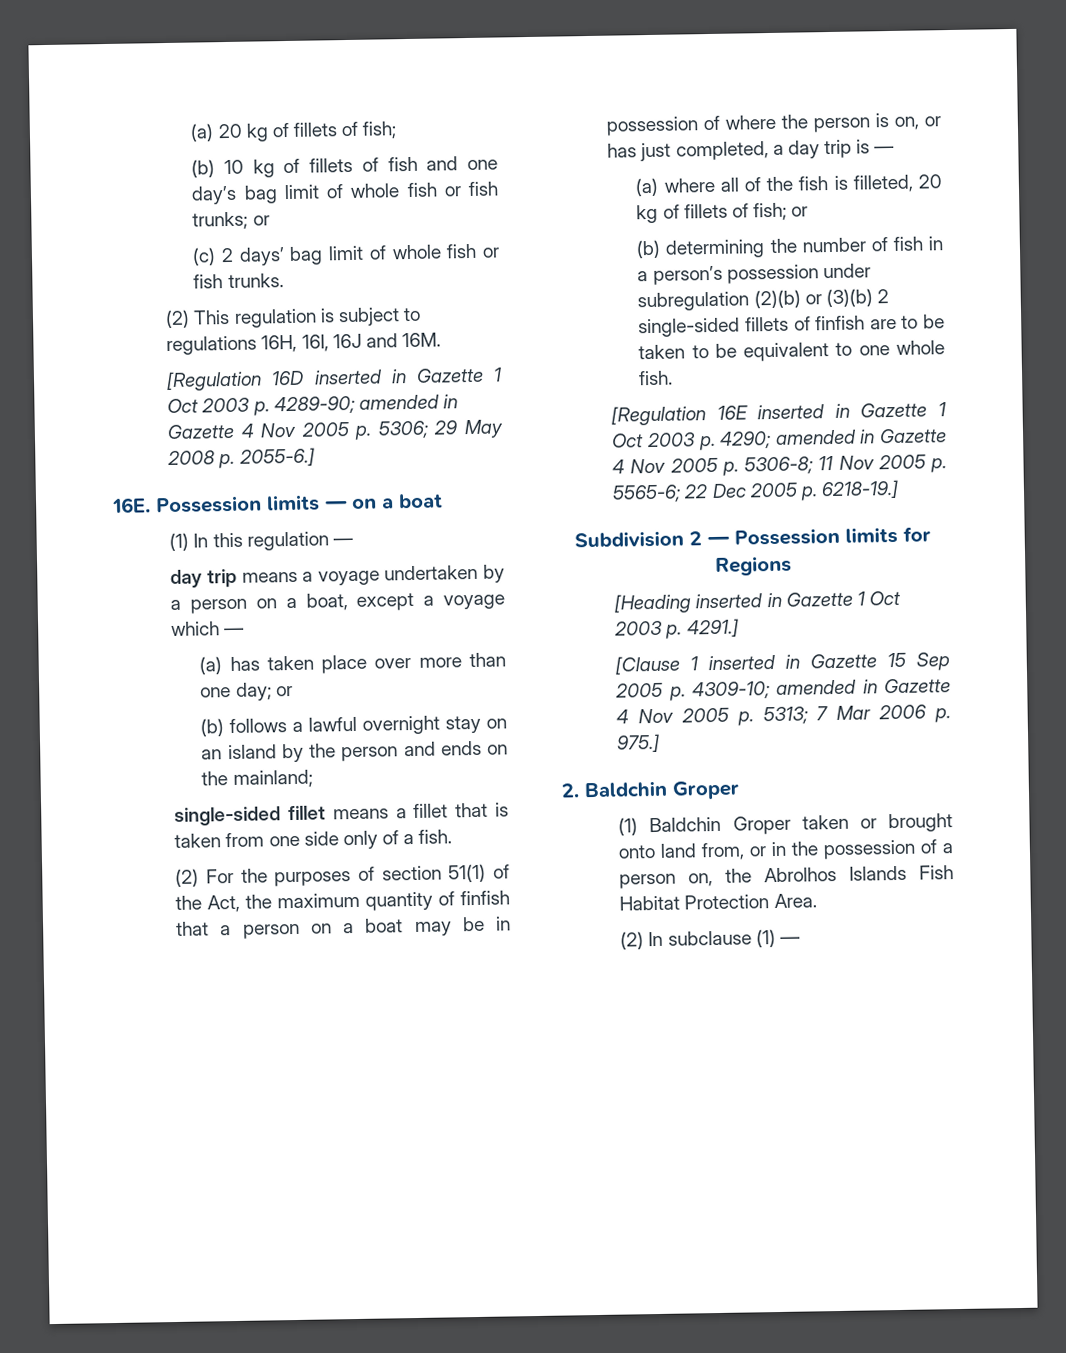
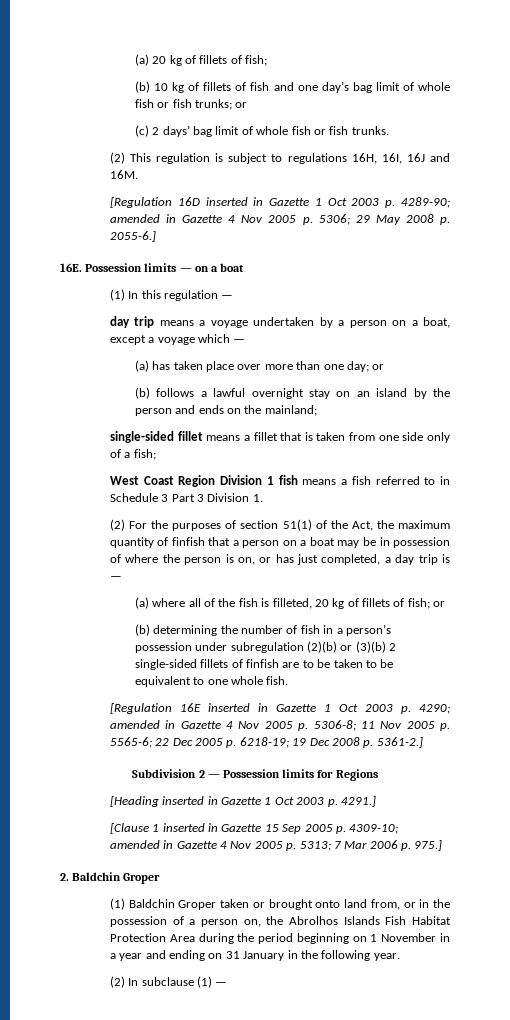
- single-sided fillet means a fillet that is taken from one side only of a fish.
+ single-sided fillet means a fillet that is taken from one side only of a fish;
+ West Coast Region Division 1 fish means a fish referred to in Schedule 3 Part 3 Division 1.
- [Regulation 16E inserted in Gazette 1 Oct 2003 p. 4290; amended in Gazette 4 Nov 2005 p. 5306-8; 11 Nov 2005 p. 5565-6; 22 Dec 2005 p. 6218-19.]
+ [Regulation 16E inserted in Gazette 1 Oct 2003 p. 4290; amended in Gazette 4 Nov 2005 p. 5306-8; 11 Nov 2005 p. 5565-6; 22 Dec 2005 p. 6218-19; 19 Dec 2008 p. 5361-2.]
- (1) Baldchin Groper taken or brought onto land from, or in the possession of a person on, the Abrolhos Islands Fish Habitat Protection Area.
+ (1) Baldchin Groper taken or brought onto land from, or in the possession of a person on, the Abrolhos Islands Fish Habitat Protection Area during the period beginning on 1 November in a year and ending on 31 January in the following year.

